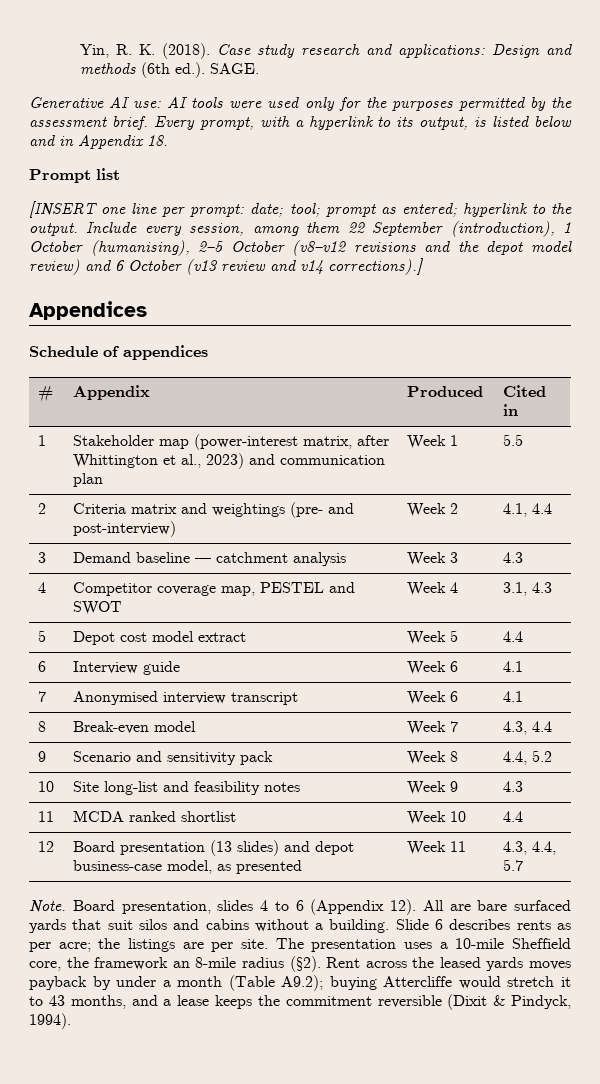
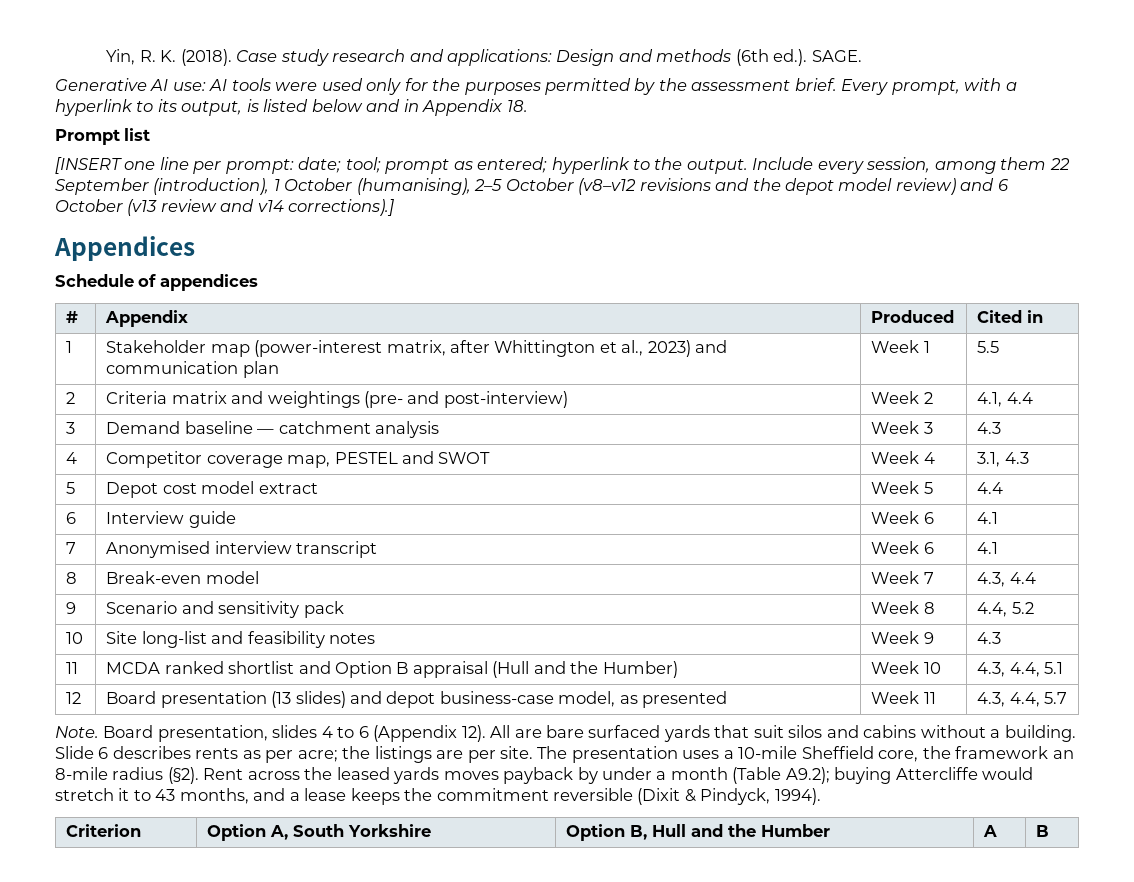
- 11 | MCDA ranked shortlist | Week 10 | 4.4
+ 11 | MCDA ranked shortlist and Option B appraisal (Hull and the Humber) | Week 10 | 4.3, 4.4, 5.1
+ Criterion | Option A, South Yorkshire | Option B, Hull and the Humber | A | B

